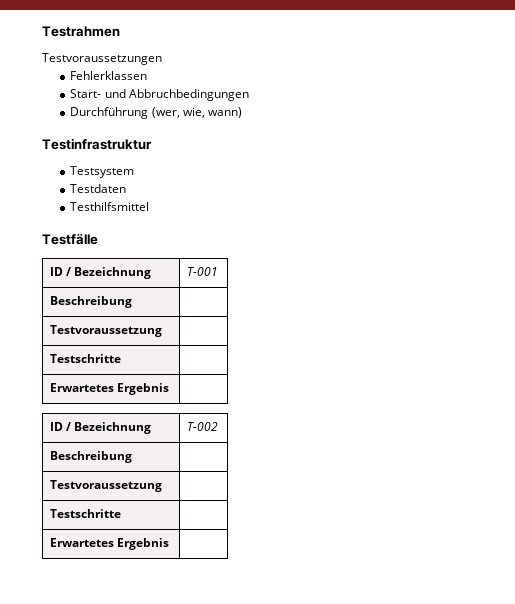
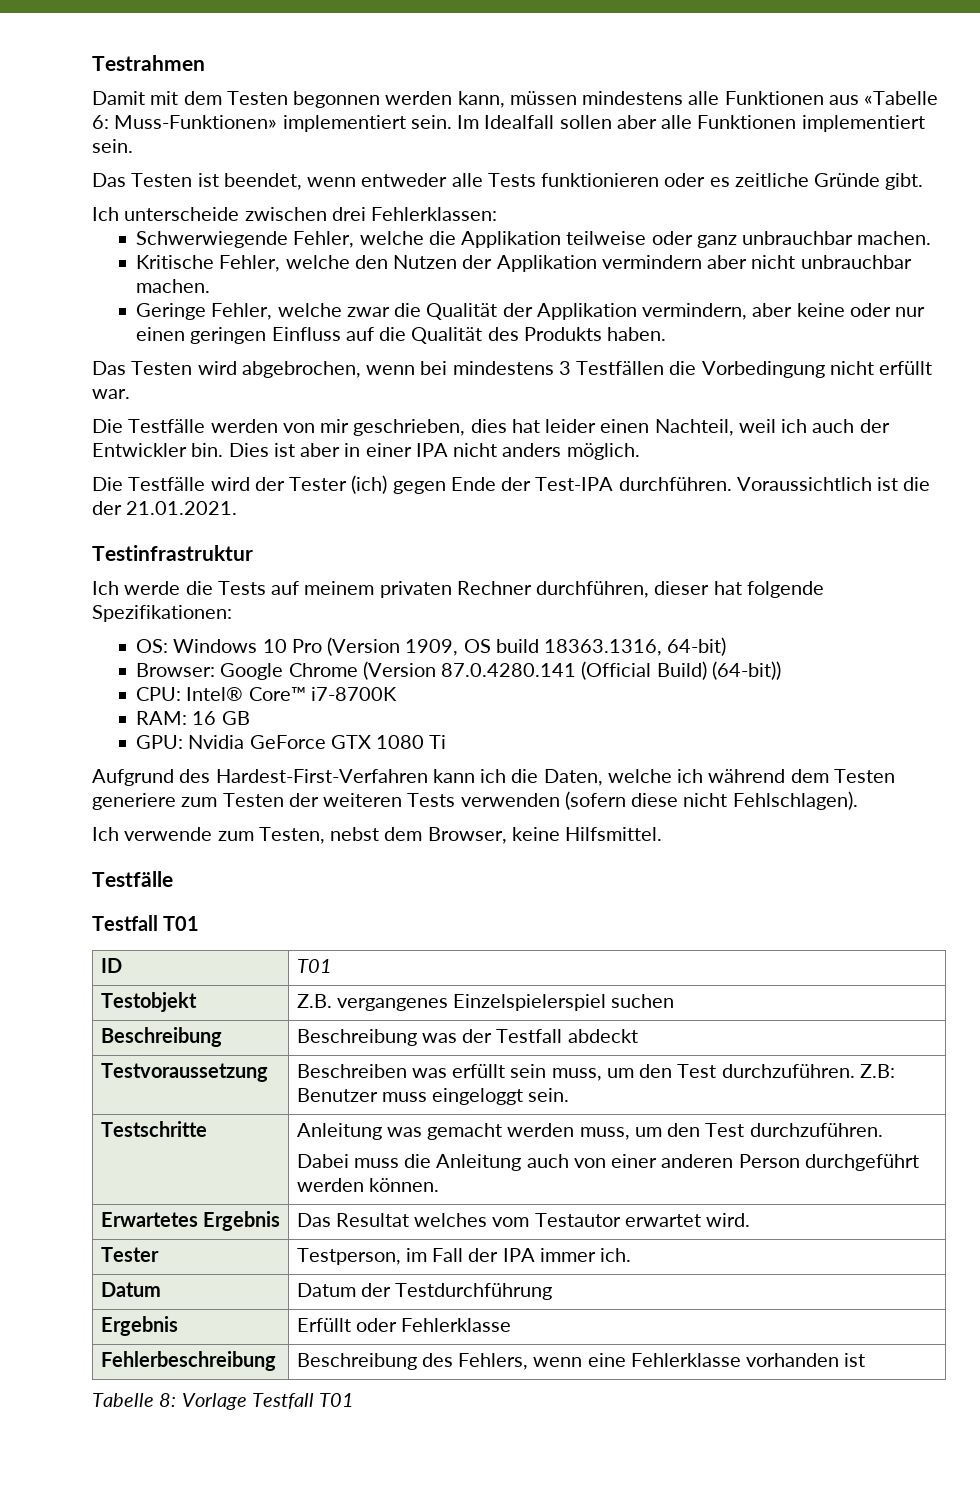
- Testvoraussetzungen
- Fehlerklassen
- Start- und Abbruchbedingungen
- Durchführung (wer, wie, wann)
+ Damit mit dem Testen begonnen werden kann, müssen mindestens alle Funktionen aus «Tabelle 6: Muss-Funktionen» implementiert sein. Im Idealfall sollen aber alle Funktionen implementiert sein.
+ Das Testen ist beendet, wenn entweder alle Tests funktionieren oder es zeitliche Gründe gibt.
+ Ich unterscheide zwischen drei Fehlerklassen:
+ Schwerwiegende Fehler, welche die Applikation teilweise oder ganz unbrauchbar machen.
+ Kritische Fehler, welche den Nutzen der Applikation vermindern aber nicht unbrauchbar machen.
+ Geringe Fehler, welche zwar die Qualität der Applikation vermindern, aber keine oder nur einen geringen Einfluss auf die Qualität des Produkts haben.
+ Das Testen wird abgebrochen, wenn bei mindestens 3 Testfällen die Vorbedingung nicht erfüllt war.
+ Die Testfälle werden von mir geschrieben, dies hat leider einen Nachteil, weil ich auch der Entwickler bin. Dies ist aber in einer IPA nicht anders möglich.
+ Die Testfälle wird der Tester (ich) gegen Ende der Test-IPA durchführen. Voraussichtlich ist die der 21.01.2021.
  Testinfrastruktur
- Testsystem
- Testdaten
- Testhilfsmittel
+ Ich werde die Tests auf meinem privaten Rechner durchführen, dieser hat folgende Spezifikationen:
+ OS: Windows 10 Pro (Version 1909, OS build 18363.1316, 64-bit)
+ Browser: Google Chrome (Version 87.0.4280.141 (Official Build) (64-bit))
+ CPU: Intel® Core™ i7-8700K
+ RAM: 16 GB
+ GPU: Nvidia GeForce GTX 1080 Ti
+ Aufgrund des Hardest-First-Verfahren kann ich die Daten, welche ich während dem Testen generiere zum Testen der weiteren Tests verwenden (sofern diese nicht Fehlschlagen).
+ Ich verwende zum Testen, nebst dem Browser, keine Hilfsmittel.
  Testfälle
- ID / Bezeichnung | T-001
- Beschreibung |
- Testvoraussetzung |
- Testschritte |
- Erwartetes Ergebnis |
- ID / Bezeichnung | T-002
- Beschreibung |
- Testvoraussetzung |
- Testschritte |
- Erwartetes Ergebnis |
+ Testfall T01
+ ID | T01
+ Testobjekt | Z.B. vergangenes Einzelspielerspiel suchen
+ Beschreibung | Beschreibung was der Testfall abdeckt
+ Testvoraussetzung | Beschreiben was erfüllt sein muss, um den Test durchzuführen. Z.B: Benutzer muss eingeloggt sein.
+ Testschritte | Anleitung was gemacht werden muss, um den Test durchzuführen.
+ Dabei muss die Anleitung auch von einer anderen Person durchgeführt werden können.
+ Erwartetes Ergebnis | Das Resultat welches vom Testautor erwartet wird.
+ Tester | Testperson, im Fall der IPA immer ich.
+ Datum | Datum der Testdurchführung
+ Ergebnis | Erfüllt oder Fehlerklasse
+ Fehlerbeschreibung | Beschreibung des Fehlers, wenn eine Fehlerklasse vorhanden ist
+ Tabelle 8: Vorlage Testfall T01

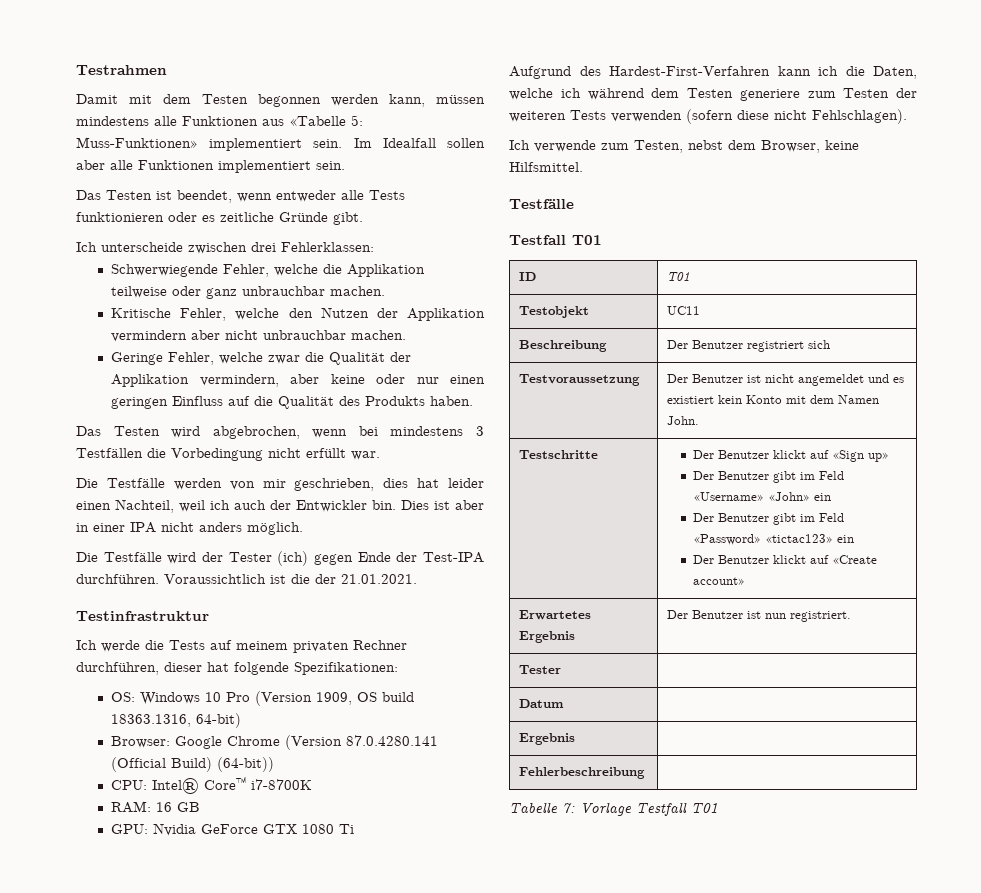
- Damit mit dem Testen begonnen werden kann, müssen mindestens alle Funktionen aus «Tabelle 6: Muss-Funktionen» implementiert sein.
+ Damit mit dem Testen begonnen werden kann, müssen mindestens alle Funktionen aus «Tabelle 5: Muss-Funktionen» implementiert sein.
- Testobjekt | Z.B. vergangenes Einzelspielerspiel suchen
- Beschreibung | Beschreibung was der Testfall abdeckt
- Testvoraussetzung | Beschreiben was erfüllt sein muss, um den Test durchzuführen. Z.B: Benutzer muss eingeloggt sein.
- Testschritte | Anleitung was gemacht werden muss, um den Test durchzuführen.
- Dabei muss die Anleitung auch von einer anderen Person durchgeführt werden können.
- Erwartetes Ergebnis | Das Resultat welches vom Testautor erwartet wird.
- Tester | Testperson, im Fall der IPA immer ich.
- Datum | Datum der Testdurchführung
- Ergebnis | Erfüllt oder Fehlerklasse
- Fehlerbeschreibung | Beschreibung des Fehlers, wenn eine Fehlerklasse vorhanden ist
+ Testobjekt | UC11
+ Beschreibung | Der Benutzer registriert sich
+ Testvoraussetzung | Der Benutzer ist nicht angemeldet und es existiert kein Konto mit dem Namen John.
+ Testschritte | Der Benutzer klickt auf «Sign up»
+ Der Benutzer gibt im Feld «Username» «John» ein
+ Der Benutzer gibt im Feld «Password» «tictac123» ein
+ Der Benutzer klickt auf «Create account»
+ Erwartetes Ergebnis | Der Benutzer ist nun registriert.
+ Tester |
+ Datum |
+ Ergebnis |
+ Fehlerbeschreibung |
- Tabelle 8: Vorlage Testfall T01
+ Tabelle 7: Vorlage Testfall T01

